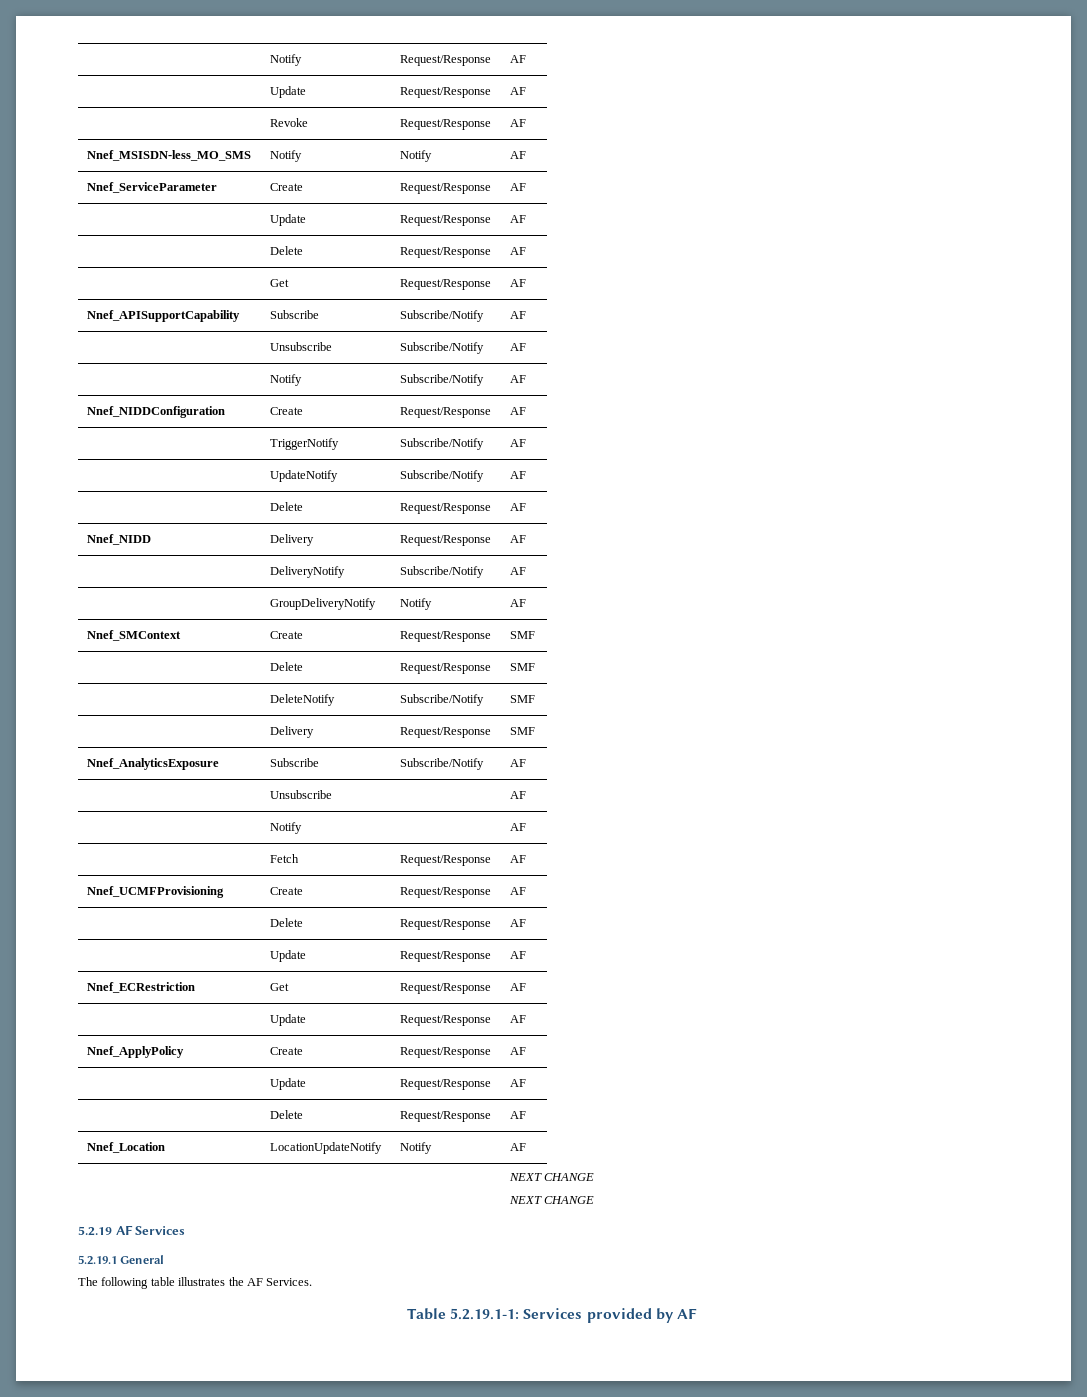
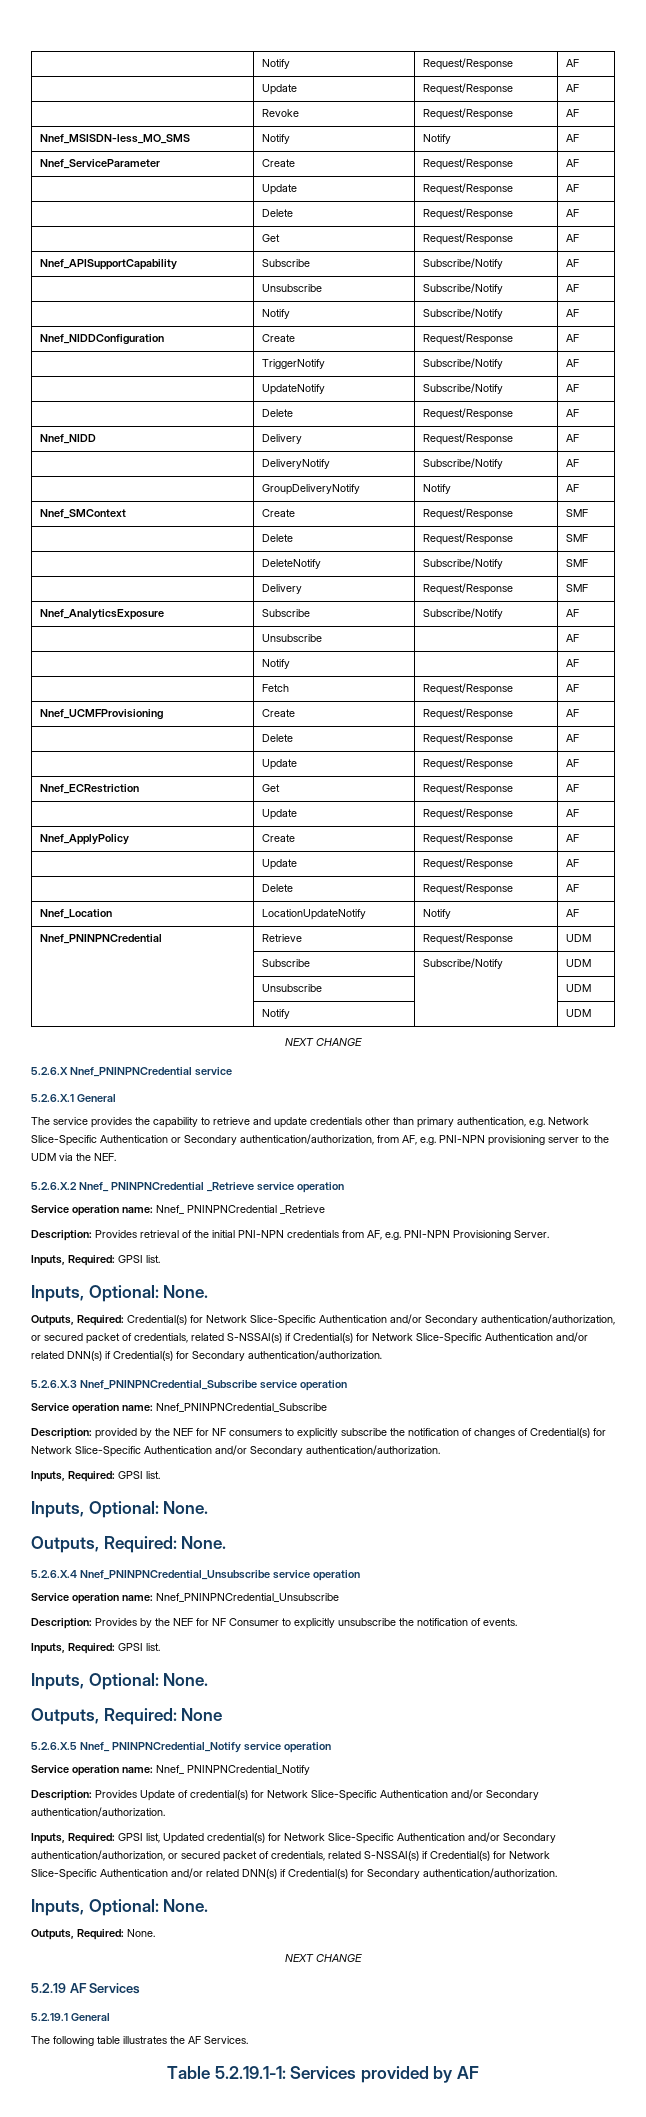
  Nnef_Location | LocationUpdateNotify | Notify | AF
+ Nnef_PNINPNCredential | Retrieve | Request/Response | UDM
+ | Subscribe | Subscribe/Notify | UDM
+ | Unsubscribe | | UDM
+ | Notify | | UDM
  NEXT CHANGE
+ 5.2.6.X Nnef_PNINPNCredential service
+ 5.2.6.X.1 General
+ The service provides the capability to retrieve and update credentials other than primary authentication, e.g. Network Slice-Specific Authentication or Secondary authentication/authorization, from AF, e.g. PNI-NPN provisioning server to the UDM via the NEF.
+ 5.2.6.X.2 Nnef_ PNINPNCredential _Retrieve service operation
+ Service operation name: Nnef_ PNINPNCredential _Retrieve
+ Description: Provides retrieval of the initial PNI-NPN credentials from AF, e.g. PNI-NPN Provisioning Server.
+ Inputs, Required: GPSI list.
+ Inputs, Optional: None.
+ Outputs, Required: Credential(s) for Network Slice-Specific Authentication and/or Secondary authentication/authorization, or secured packet of credentials, related S-NSSAI(s) if Credential(s) for Network Slice-Specific Authentication and/or related DNN(s) if Credential(s) for Secondary authentication/authorization.
+ 5.2.6.X.3 Nnef_PNINPNCredential_Subscribe service operation
+ Service operation name: Nnef_PNINPNCredential_Subscribe
+ Description: provided by the NEF for NF consumers to explicitly subscribe the notification of changes of Credential(s) for Network Slice-Specific Authentication and/or Secondary authentication/authorization.
+ Inputs, Required: GPSI list.
+ Inputs, Optional: None.
+ Outputs, Required: None.
+ 5.2.6.X.4 Nnef_PNINPNCredential_Unsubscribe service operation
+ Service operation name: Nnef_PNINPNCredential_Unsubscribe
+ Description: Provides by the NEF for NF Consumer to explicitly unsubscribe the notification of events.
+ Inputs, Required: GPSI list.
+ Inputs, Optional: None.
+ Outputs, Required: None
+ 5.2.6.X.5 Nnef_ PNINPNCredential_Notify service operation
+ Service operation name: Nnef_ PNINPNCredential_Notify
+ Description: Provides Update of credential(s) for Network Slice-Specific Authentication and/or Secondary authentication/authorization.
+ Inputs, Required: GPSI list, Updated credential(s) for Network Slice-Specific Authentication and/or Secondary authentication/authorization, or secured packet of credentials, related S-NSSAI(s) if Credential(s) for Network Slice-Specific Authentication and/or related DNN(s) if Credential(s) for Secondary authentication/authorization.
+ Inputs, Optional: None.
+ Outputs, Required: None.

